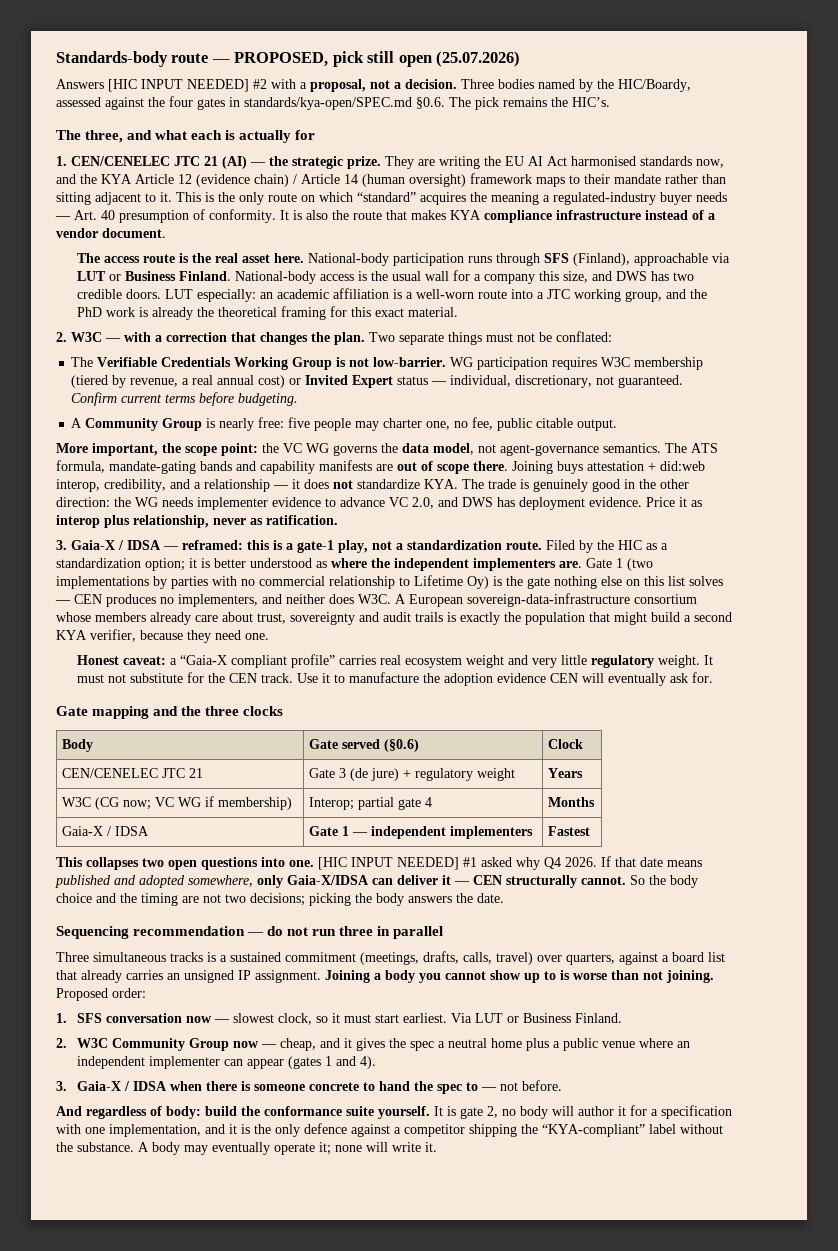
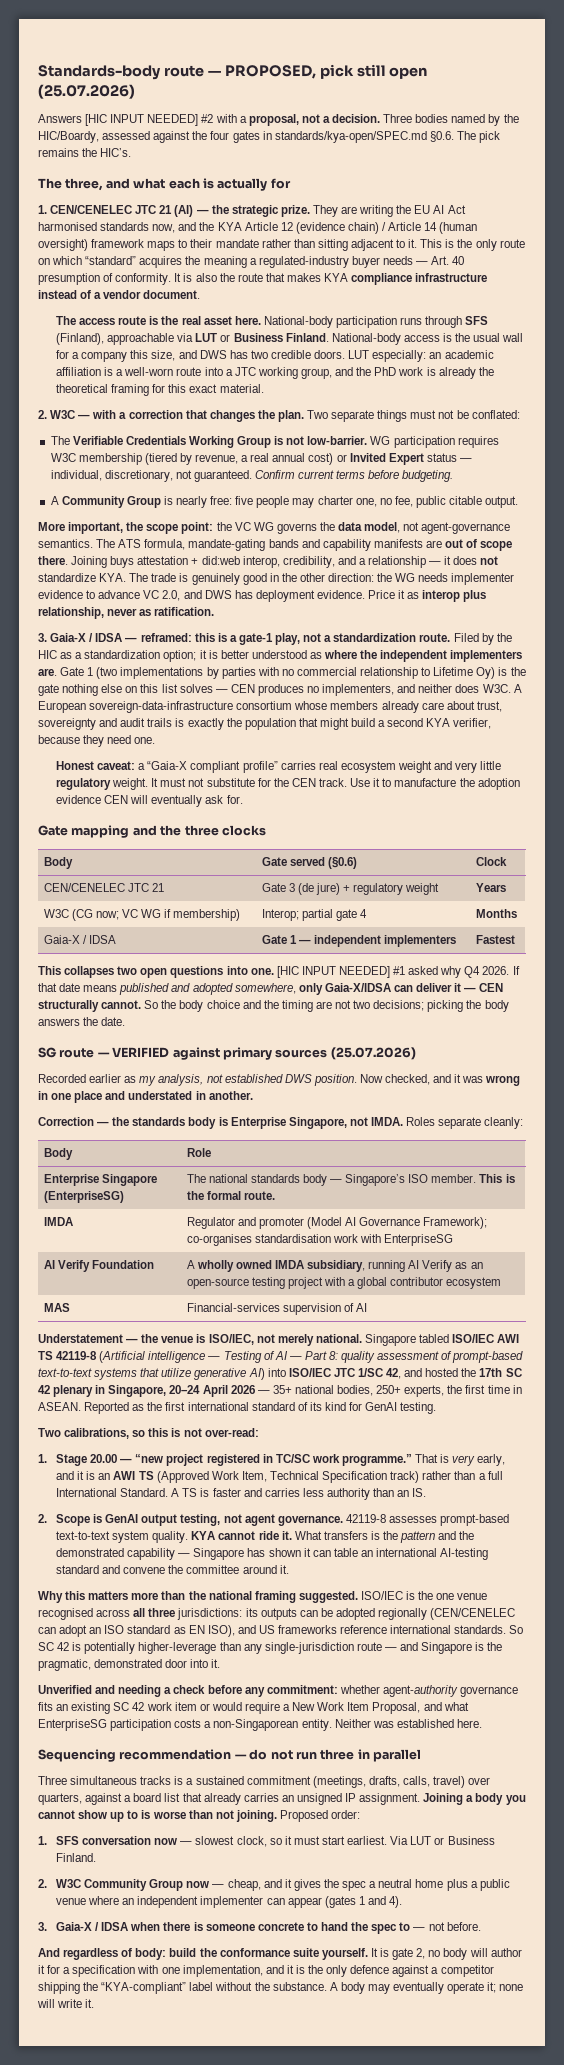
+ SG route — VERIFIED against primary sources (25.07.2026)
+ Recorded earlier as my analysis, not established DWS position. Now checked, and it was wrong in one place and understated in another.
+ Correction — the standards body is Enterprise Singapore, not IMDA. Roles separate cleanly:
+ Body | Role
+ Enterprise Singapore (EnterpriseSG) | The national standards body — Singapore’s ISO member. This is the formal route.
+ IMDA | Regulator and promoter (Model AI Governance Framework); co-organises standardisation work with EnterpriseSG
+ AI Verify Foundation | A wholly owned IMDA subsidiary, running AI Verify as an open-source testing project with a global contributor ecosystem
+ MAS | Financial-services supervision of AI
+ Understatement — the venue is ISO/IEC, not merely national. Singapore tabled ISO/IEC AWI TS 42119-8 (Artificial intelligence — Testing of AI — Part 8: quality assessment of prompt-based text-to-text systems that utilize generative AI) into ISO/IEC JTC 1/SC 42, and hosted the 17th SC 42 plenary in Singapore, 20–24 April 2026 — 35+ national bodies, 250+ experts, the first time in ASEAN. Reported as the first international standard of its kind for GenAI testing.
+ Two calibrations, so this is not over-read:
+ 1. Stage 20.00 — “new project registered in TC/SC work programme.” That is very early, and it is an AWI TS (Approved Work Item, Technical Specification track) rather than a full International Standard. A TS is faster and carries less authority than an IS.
+ 2. Scope is GenAI output testing, not agent governance. 42119-8 assesses prompt-based text-to-text system quality. KYA cannot ride it. What transfers is the pattern and the demonstrated capability — Singapore has shown it can table an international AI-testing standard and convene the committee around it.
+ Why this matters more than the national framing suggested. ISO/IEC is the one venue recognised across all three jurisdictions: its outputs can be adopted regionally (CEN/CENELEC can adopt an ISO standard as EN ISO), and US frameworks reference international standards. So SC 42 is potentially higher-leverage than any single-jurisdiction route — and Singapore is the pragmatic, demonstrated door into it.
+ Unverified and needing a check before any commitment: whether agent-authority governance fits an existing SC 42 work item or would require a New Work Item Proposal, and what EnterpriseSG participation costs a non-Singaporean entity. Neither was established here.

